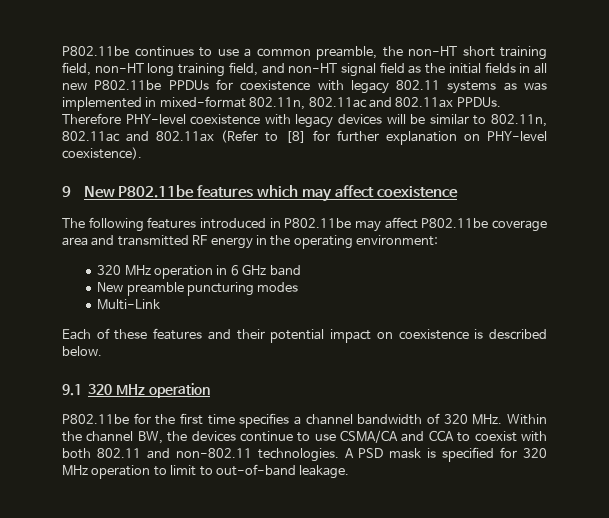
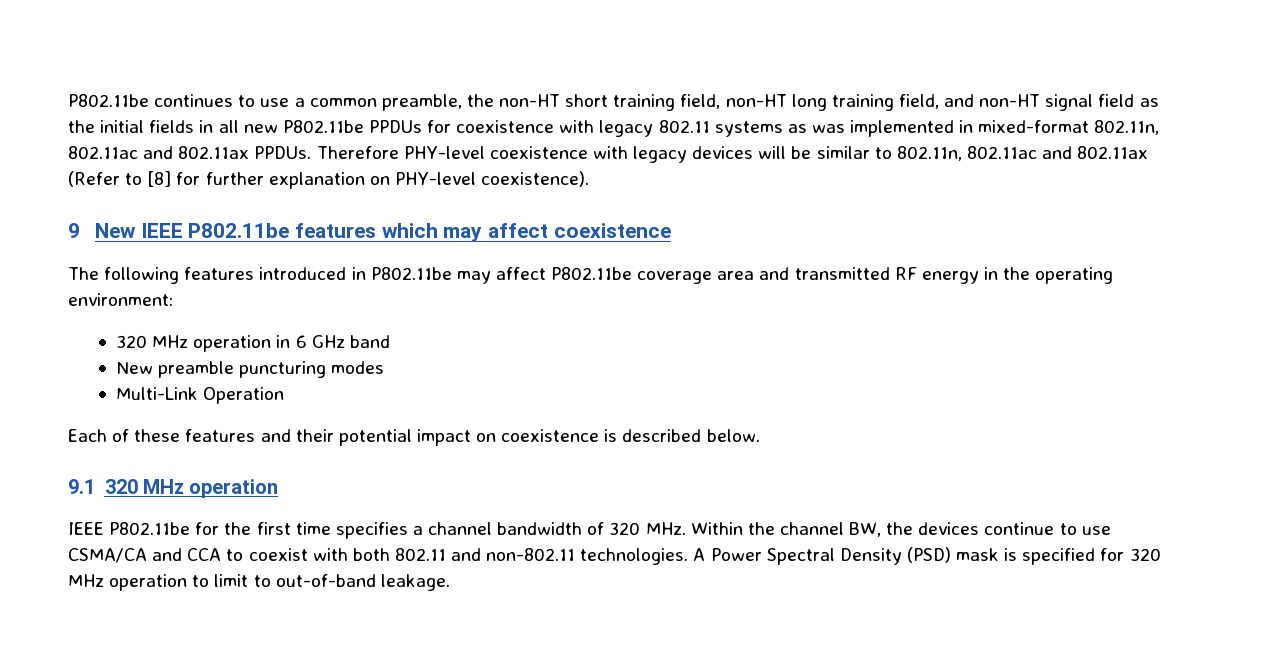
- 9 New P802.11be features which may affect coexistence
+ 9 New IEEE P802.11be features which may affect coexistence
- Multi-Link
+ Multi-Link Operation
- P802.11be for the first time specifies a channel bandwidth of 320 MHz. Within the channel BW, the devices continue to use CSMA/CA and CCA to coexist with both 802.11 and non-802.11 technologies.
+ IEEE P802.11be for the first time specifies a channel bandwidth of 320 MHz. Within the channel BW, the devices continue to use CSMA/CA and CCA to coexist with both 802.11 and non-802.11 technologies.
- A PSD mask is specified for 320 MHz operation to limit to out-of-band leakage.
+ A Power Spectral Density (PSD) mask is specified for 320 MHz operation to limit to out-of-band leakage.

